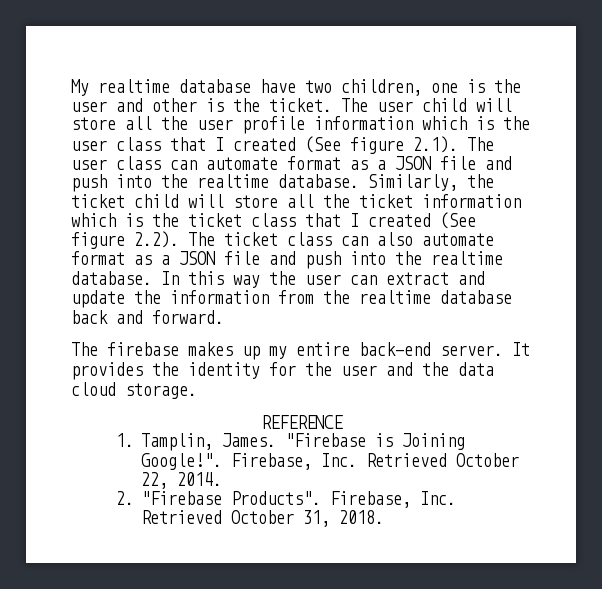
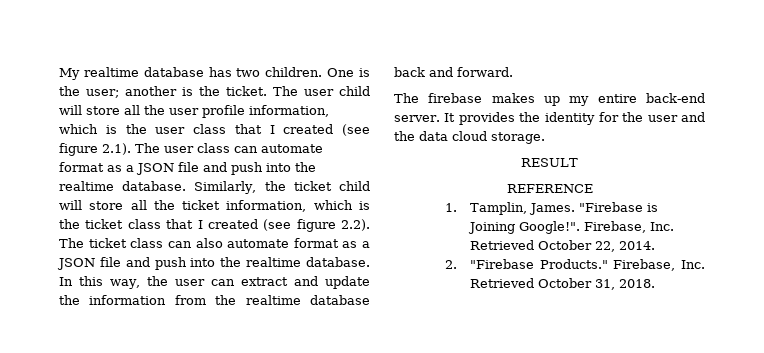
- My realtime database have two children, one is the user and other is the ticket.
+ My realtime database has two children. One is the user; another is the ticket.
- The user child will store all the user profile information which is the user class that I created (See figure 2.1). The user class can automate format as a JSON file and push into the realtime database.
+ The user child will store all the user profile information, which is the user class that I created (see figure 2.1). The user class can automate format as a JSON file and push into the realtime database.
- Similarly, the ticket child will store all the ticket information which is the ticket class that I created (See figure 2.2). The ticket class can also automate format as a JSON file and push into the realtime database.
+ Similarly, the ticket child will store all the ticket information, which is the ticket class that I created (see figure 2.2). The ticket class can also automate format as a JSON file and push into the realtime database.
- In this way the user can extract and update the information from the realtime database back and forward.
+ In this way, the user can extract and update the information from the realtime database back and forward.
+ RESULT
- 2. "Firebase Products".
+ 2. "Firebase Products."

